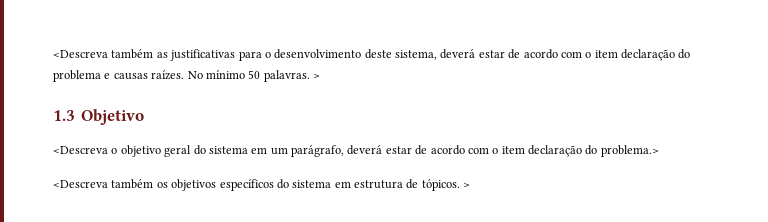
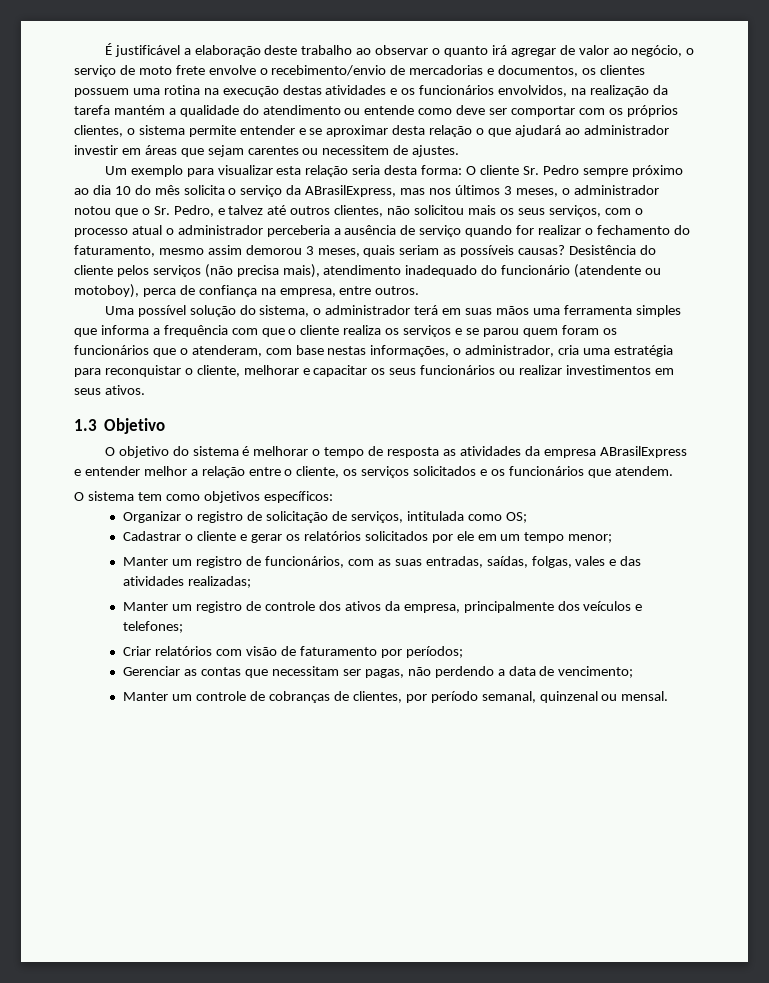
- <Descreva também as justificativas para o desenvolvimento deste sistema, deverá estar de acordo com o item declaração do problema e causas raízes. No mínimo 50 palavras. >
+ É justificável a elaboração deste trabalho ao observar o quanto irá agregar de valor ao negócio, o serviço de moto frete envolve o recebimento/envio de mercadorias e documentos, os clientes possuem uma rotina na execução destas atividades e os funcionários envolvidos, na realização da tarefa mantém a qualidade do atendimento ou entende como deve ser comportar com os próprios clientes, o sistema permite entender e se aproximar desta relação o que ajudará ao administrador investir em áreas que sejam carentes ou necessitem de ajustes.
+ Um exemplo para visualizar esta relação seria desta forma: O cliente Sr. Pedro sempre próximo ao dia 10 do mês solicita o serviço da ABrasilExpress, mas nos últimos 3 meses, o administrador notou que o Sr. Pedro, e talvez até outros clientes, não solicitou mais os seus serviços, com o processo atual o administrador perceberia a ausência de serviço quando for realizar o fechamento do faturamento, mesmo assim demorou 3 meses, quais seriam as possíveis causas? Desistência do cliente pelos serviços (não precisa mais), atendimento inadequado do funcionário (atendente ou motoboy), perca de confiança na empresa, entre outros.
+ Uma possível solução do sistema, o administrador terá em suas mãos uma ferramenta simples que informa a frequência com que o cliente realiza os serviços e se parou quem foram os funcionários que o atenderam, com base nestas informações, o administrador, cria uma estratégia para reconquistar o cliente, melhorar e capacitar os seus funcionários ou realizar investimentos em seus ativos.
  1.3 Objetivo
- <Descreva o objetivo geral do sistema em um parágrafo, deverá estar de acordo com o item declaração do problema.>
- <Descreva também os objetivos específicos do sistema em estrutura de tópicos. >
+ O objetivo do sistema é melhorar o tempo de resposta as atividades da empresa ABrasilExpress e entender melhor a relação entre o cliente, os serviços solicitados e os funcionários que atendem.
+ O sistema tem como objetivos específicos:
+ Organizar o registro de solicitação de serviços, intitulada como OS;
+ Cadastrar o cliente e gerar os relatórios solicitados por ele em um tempo menor;
+ Manter um registro de funcionários, com as suas entradas, saídas, folgas, vales e das atividades realizadas;
+ Manter um registro de controle dos ativos da empresa, principalmente dos veículos e telefones;
+ Criar relatórios com visão de faturamento por períodos;
+ Gerenciar as contas que necessitam ser pagas, não perdendo a data de vencimento;
+ Manter um controle de cobranças de clientes, por período semanal, quinzenal ou mensal.

